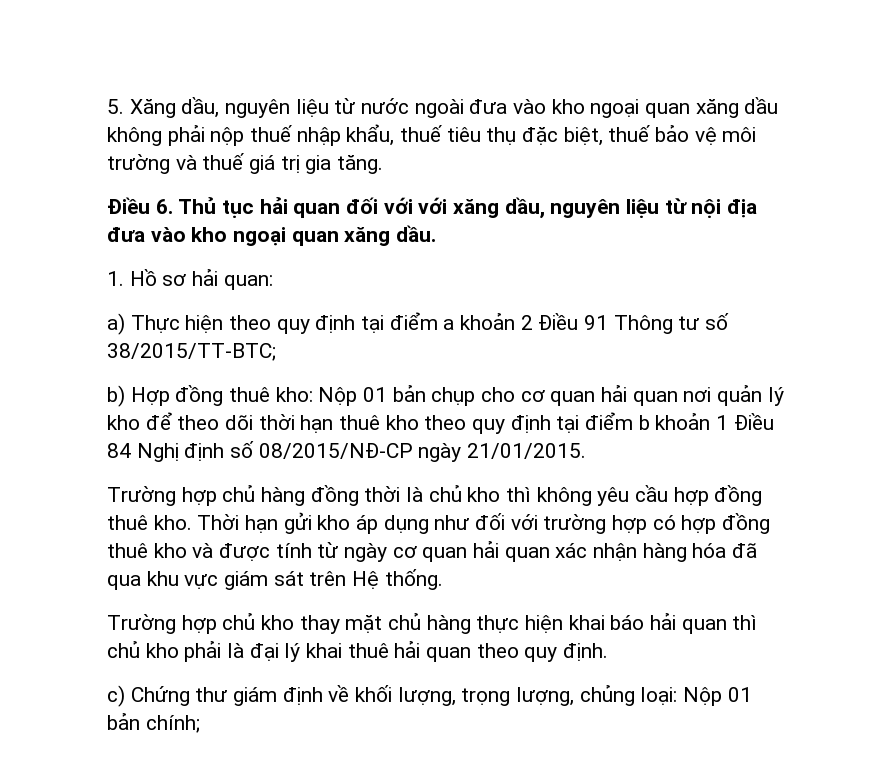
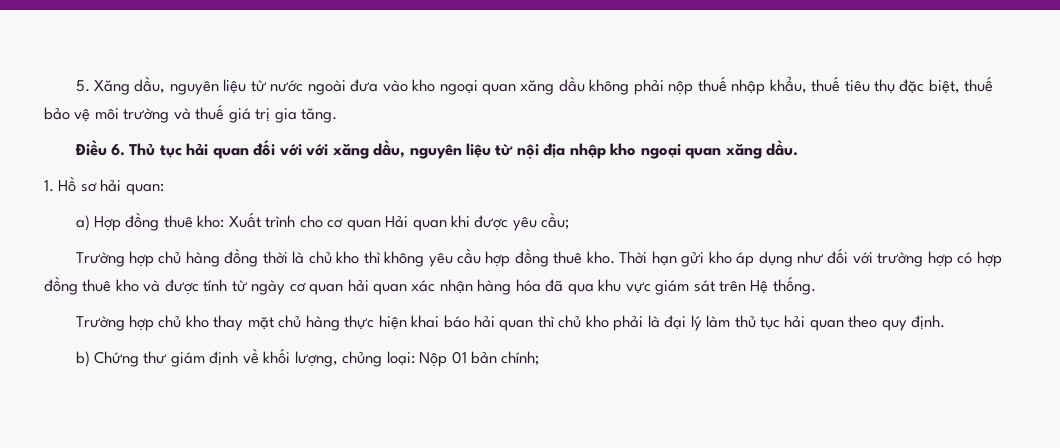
- Điều 6. Thủ tục hải quan đối với với xăng dầu, nguyên liệu từ nội địa đưa vào kho ngoại quan xăng dầu.
+ Điều 6. Thủ tục hải quan đối với với xăng dầu, nguyên liệu từ nội địa nhập kho ngoại quan xăng dầu.
- a) Thực hiện theo quy định tại điểm a khoản 2 Điều 91 Thông tư số 38/2015/TT-BTC;
- b) Hợp đồng thuê kho: Nộp 01 bản chụp cho cơ quan hải quan nơi quản lý kho để theo dõi thời hạn thuê kho theo quy định tại điểm b khoản 1 Điều 84 Nghị định số 08/2015/NĐ-CP ngày 21/01/2015.
+ a) Hợp đồng thuê kho: Xuất trình cho cơ quan Hải quan khi được yêu cầu;
- Trường hợp chủ kho thay mặt chủ hàng thực hiện khai báo hải quan thì chủ kho phải là đại lý khai thuê hải quan theo quy định.
+ Trường hợp chủ kho thay mặt chủ hàng thực hiện khai báo hải quan thì chủ kho phải là đại lý làm thủ tục hải quan theo quy định.
- c) Chứng thư giám định về khối lượng, trọng lượng, chủng loại: Nộp 01 bản chính;
+ b) Chứng thư giám định về khối lượng, chủng loại: Nộp 01 bản chính;

